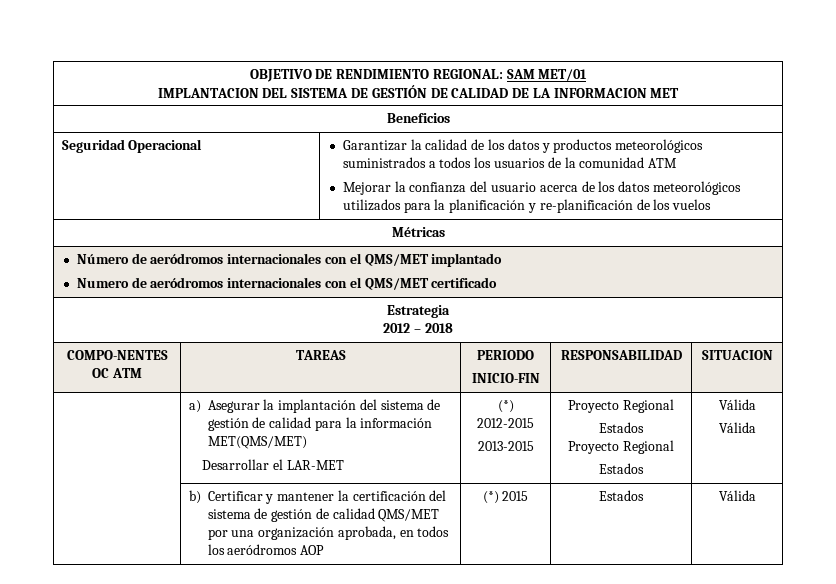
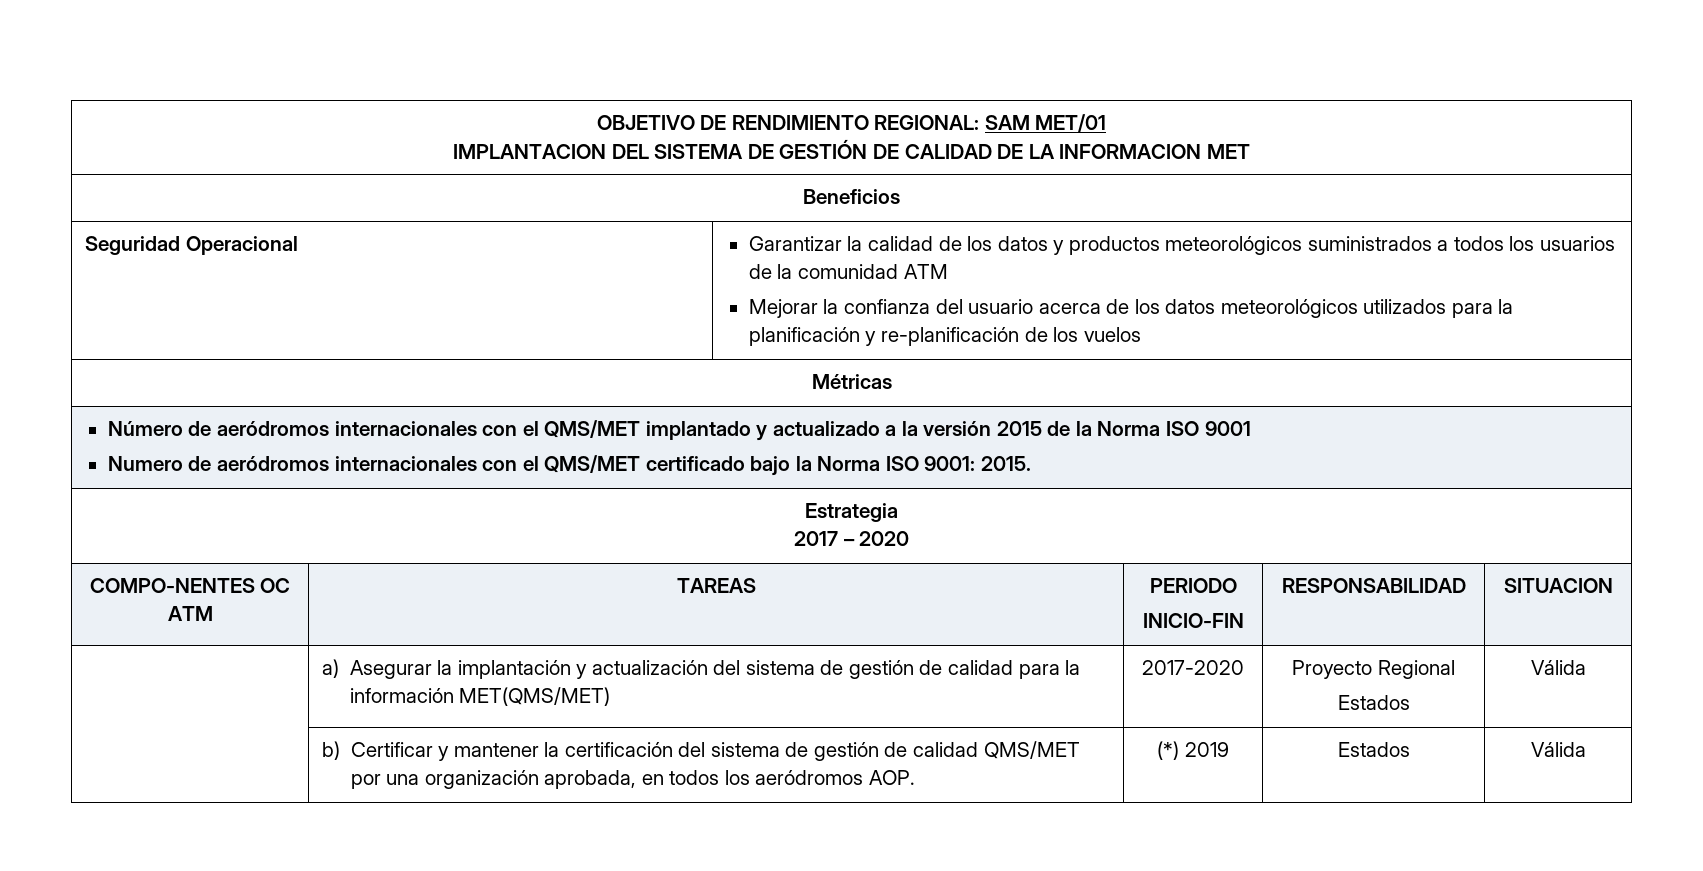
- Número de aeródromos internacionales con el QMS/MET implantado
- Numero de aeródromos internacionales con el QMS/MET certificado
+ Número de aeródromos internacionales con el QMS/MET implantado y actualizado a la versión 2015 de la Norma ISO 9001
+ Numero de aeródromos internacionales con el QMS/MET certificado bajo la Norma ISO 9001: 2015.
  Estrategia
- 2012 – 2018
+ 2017 – 2020
- | a) Asegurar la implantación del sistema de gestión de calidad para la información MET(QMS/MET)
- Desarrollar el LAR-MET | (*) 2012-2015
- 2013-2015 | Proyecto Regional
- Estados
- Proyecto Regional
+ | a) Asegurar la implantación y actualización del sistema de gestión de calidad para la información MET(QMS/MET) | 2017-2020 | Proyecto Regional
  Estados | Válida
- Válida
- | b) Certificar y mantener la certificación del sistema de gestión de calidad QMS/MET por una organización aprobada, en todos los aeródromos AOP | (*) 2015 | Estados | Válida
+ | b) Certificar y mantener la certificación del sistema de gestión de calidad QMS/MET por una organización aprobada, en todos los aeródromos AOP. | (*) 2019 | Estados | Válida

